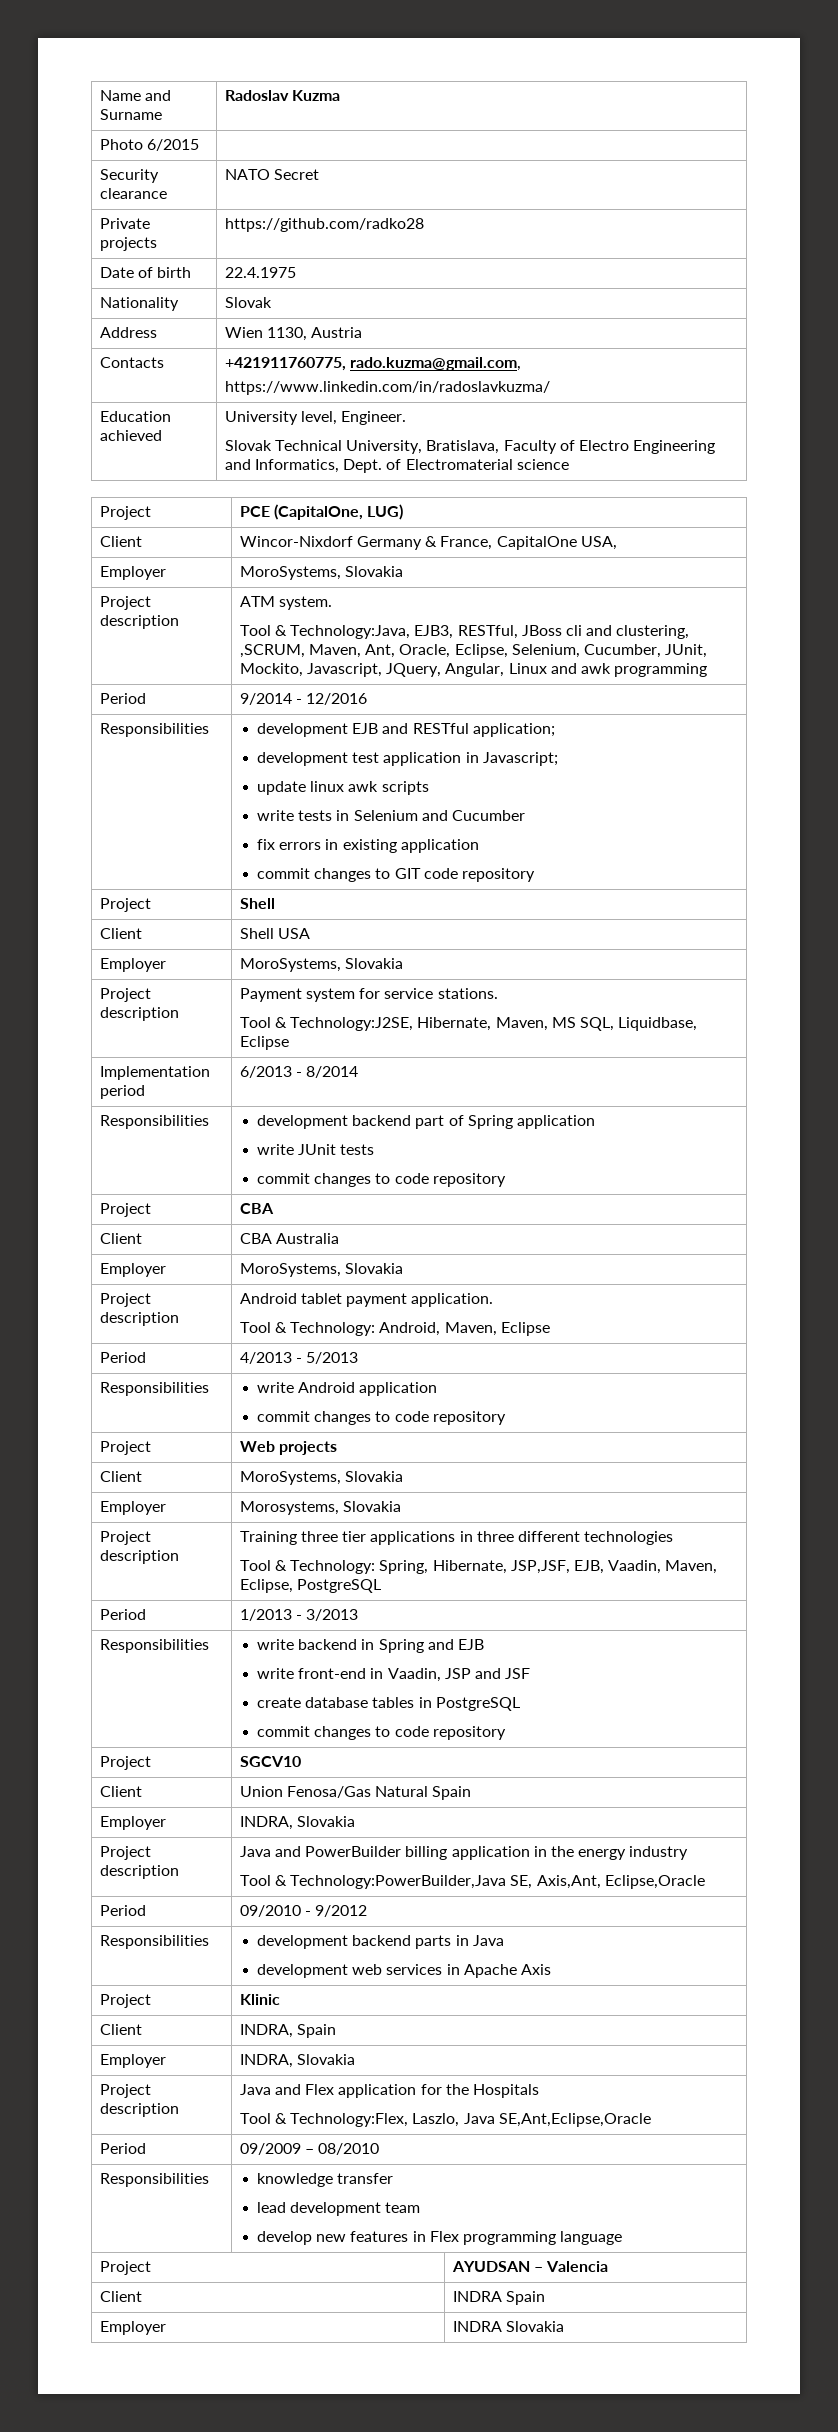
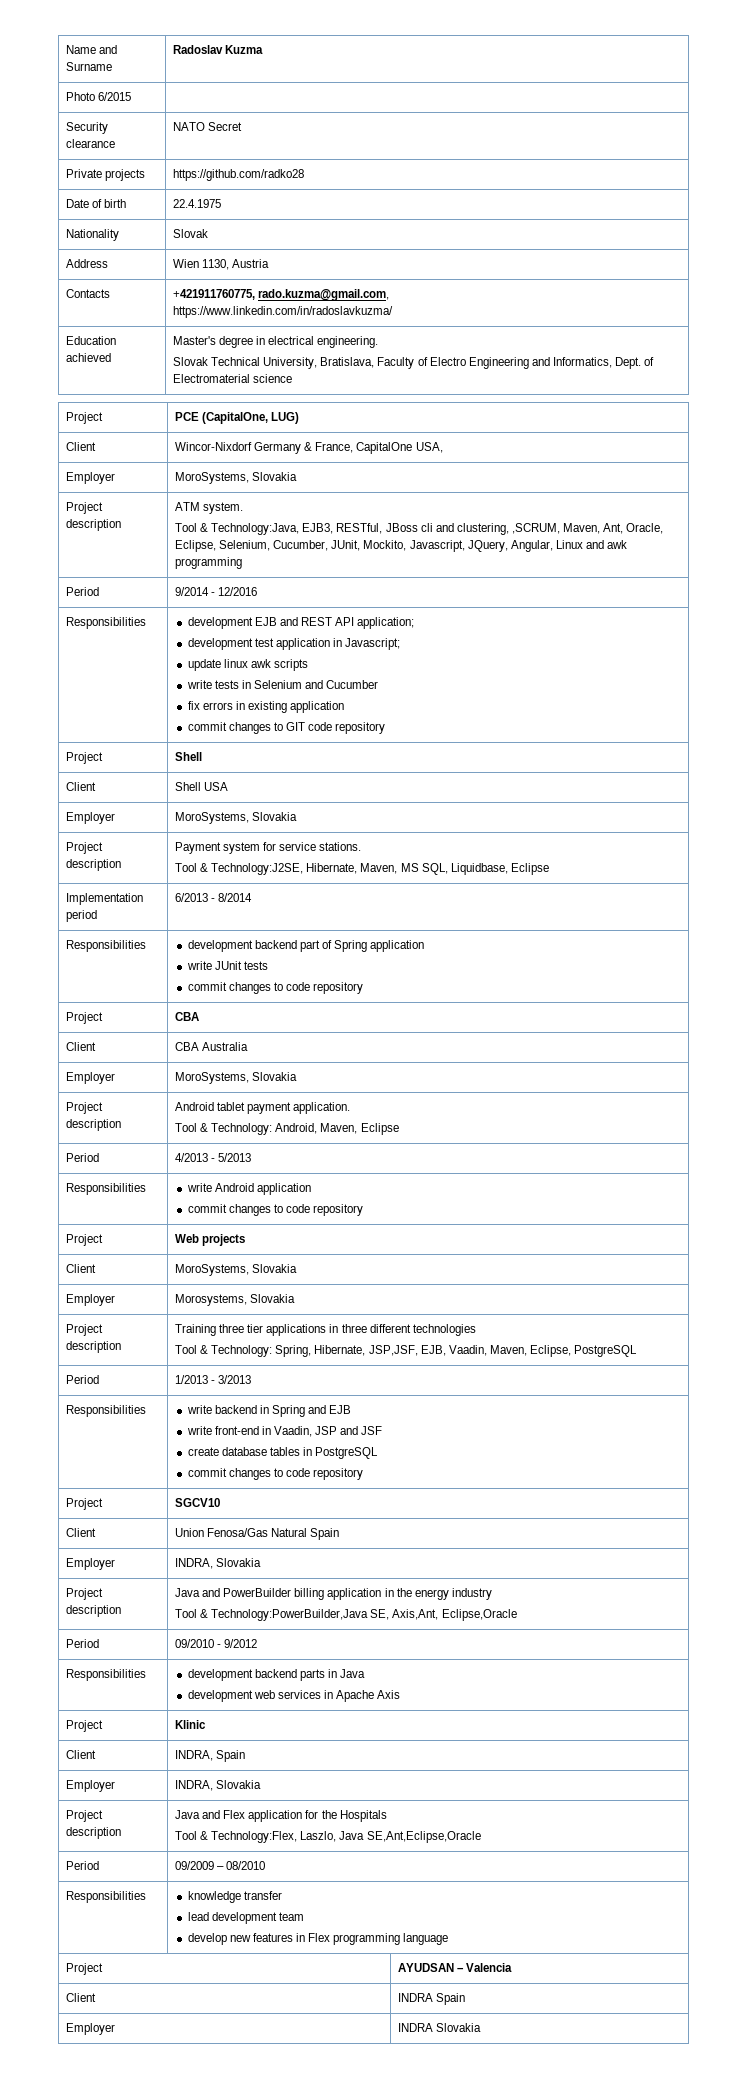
- Education achieved | University level, Engineer.
+ Education achieved | Master's degree in electrical engineering.
- Responsibilities | development EJB and RESTful application;
+ Responsibilities | development EJB and REST API application;

